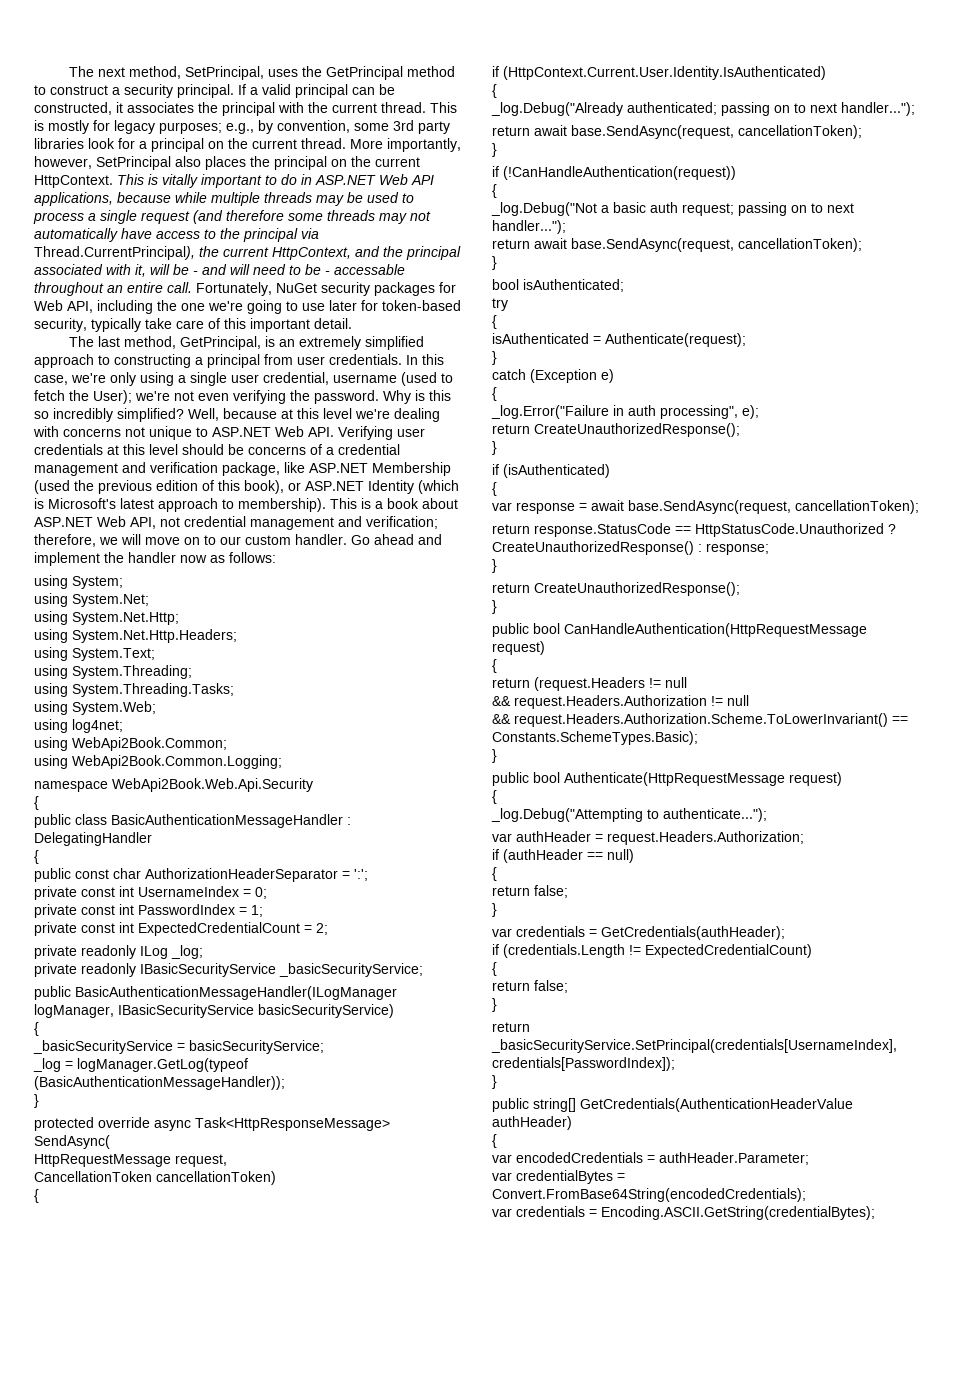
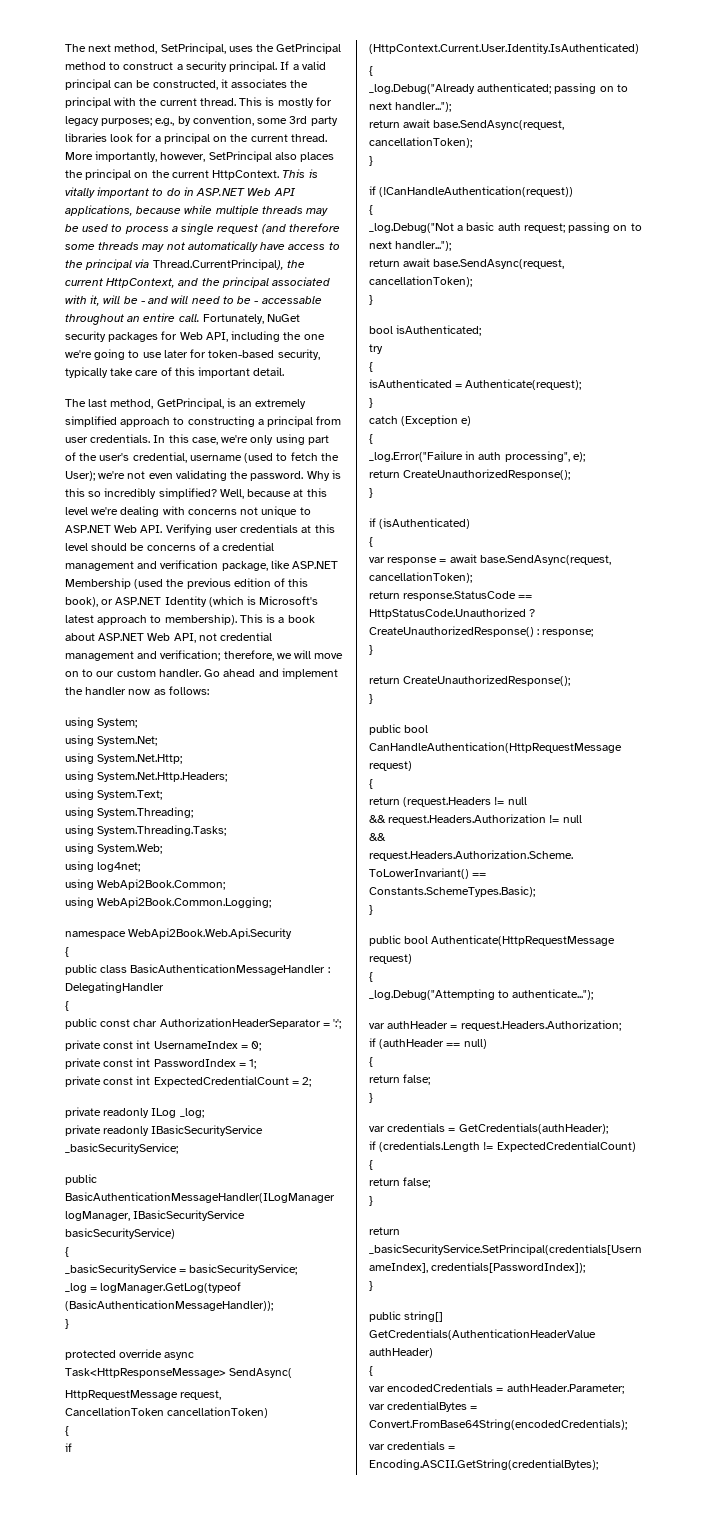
- In this case, we're only using a single user credential, username (used to fetch the User); we're not even verifying the password.
+ In this case, we're only using part of the user's credential, username (used to fetch the User); we're not even validating the password.

